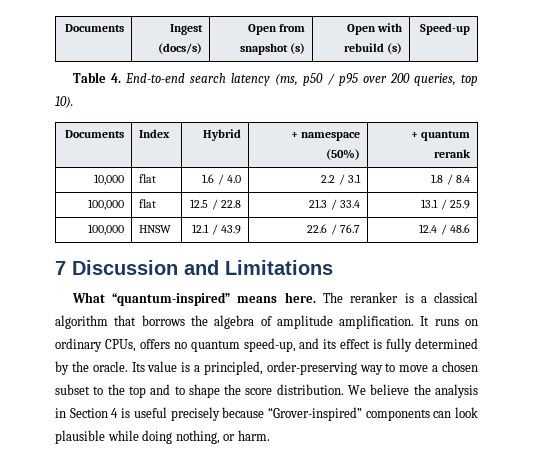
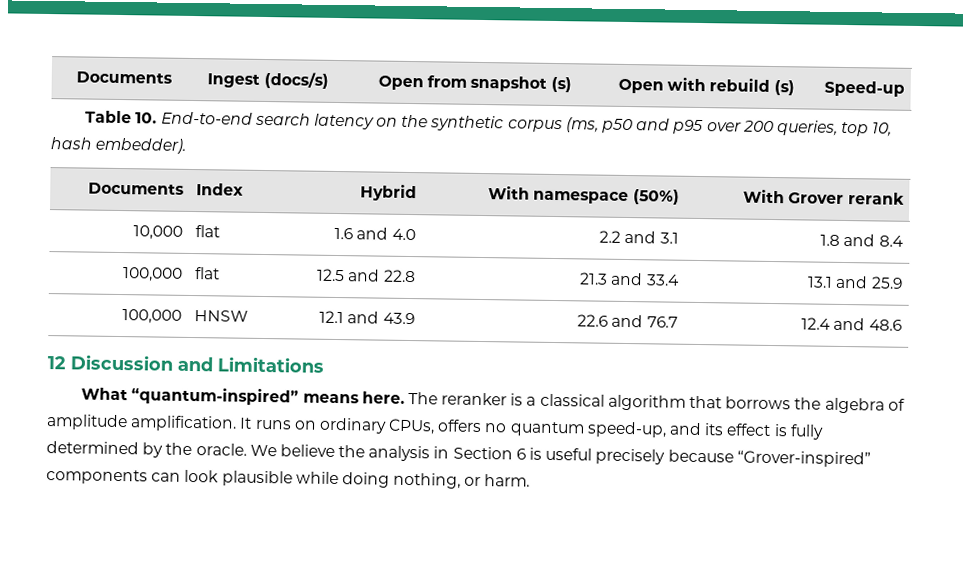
- Table 4. End-to-end search latency (ms, p50 / p95 over 200 queries, top 10).
+ Table 10. End-to-end search latency on the synthetic corpus (ms, p50 and p95 over 200 queries, top 10, hash embedder).
- Documents | Index | Hybrid | + namespace (50%) | + quantum rerank
+ Documents | Index | Hybrid | With namespace (50%) | With Grover rerank
- 10,000 | flat | 1.6 / 4.0 | 2.2 / 3.1 | 1.8 / 8.4
+ 10,000 | flat | 1.6 and 4.0 | 2.2 and 3.1 | 1.8 and 8.4
- 100,000 | flat | 12.5 / 22.8 | 21.3 / 33.4 | 13.1 / 25.9
+ 100,000 | flat | 12.5 and 22.8 | 21.3 and 33.4 | 13.1 and 25.9
- 100,000 | HNSW | 12.1 / 43.9 | 22.6 / 76.7 | 12.4 / 48.6
+ 100,000 | HNSW | 12.1 and 43.9 | 22.6 and 76.7 | 12.4 and 48.6
- 7 Discussion and Limitations
+ 12 Discussion and Limitations
- Its value is a principled, order-preserving way to move a chosen subset to the top and to shape the score distribution.
- We believe the analysis in Section 4 is useful precisely because “Grover-inspired” components can look plausible while doing nothing, or harm.
+ We believe the analysis in Section 6 is useful precisely because “Grover-inspired” components can look plausible while doing nothing, or harm.

